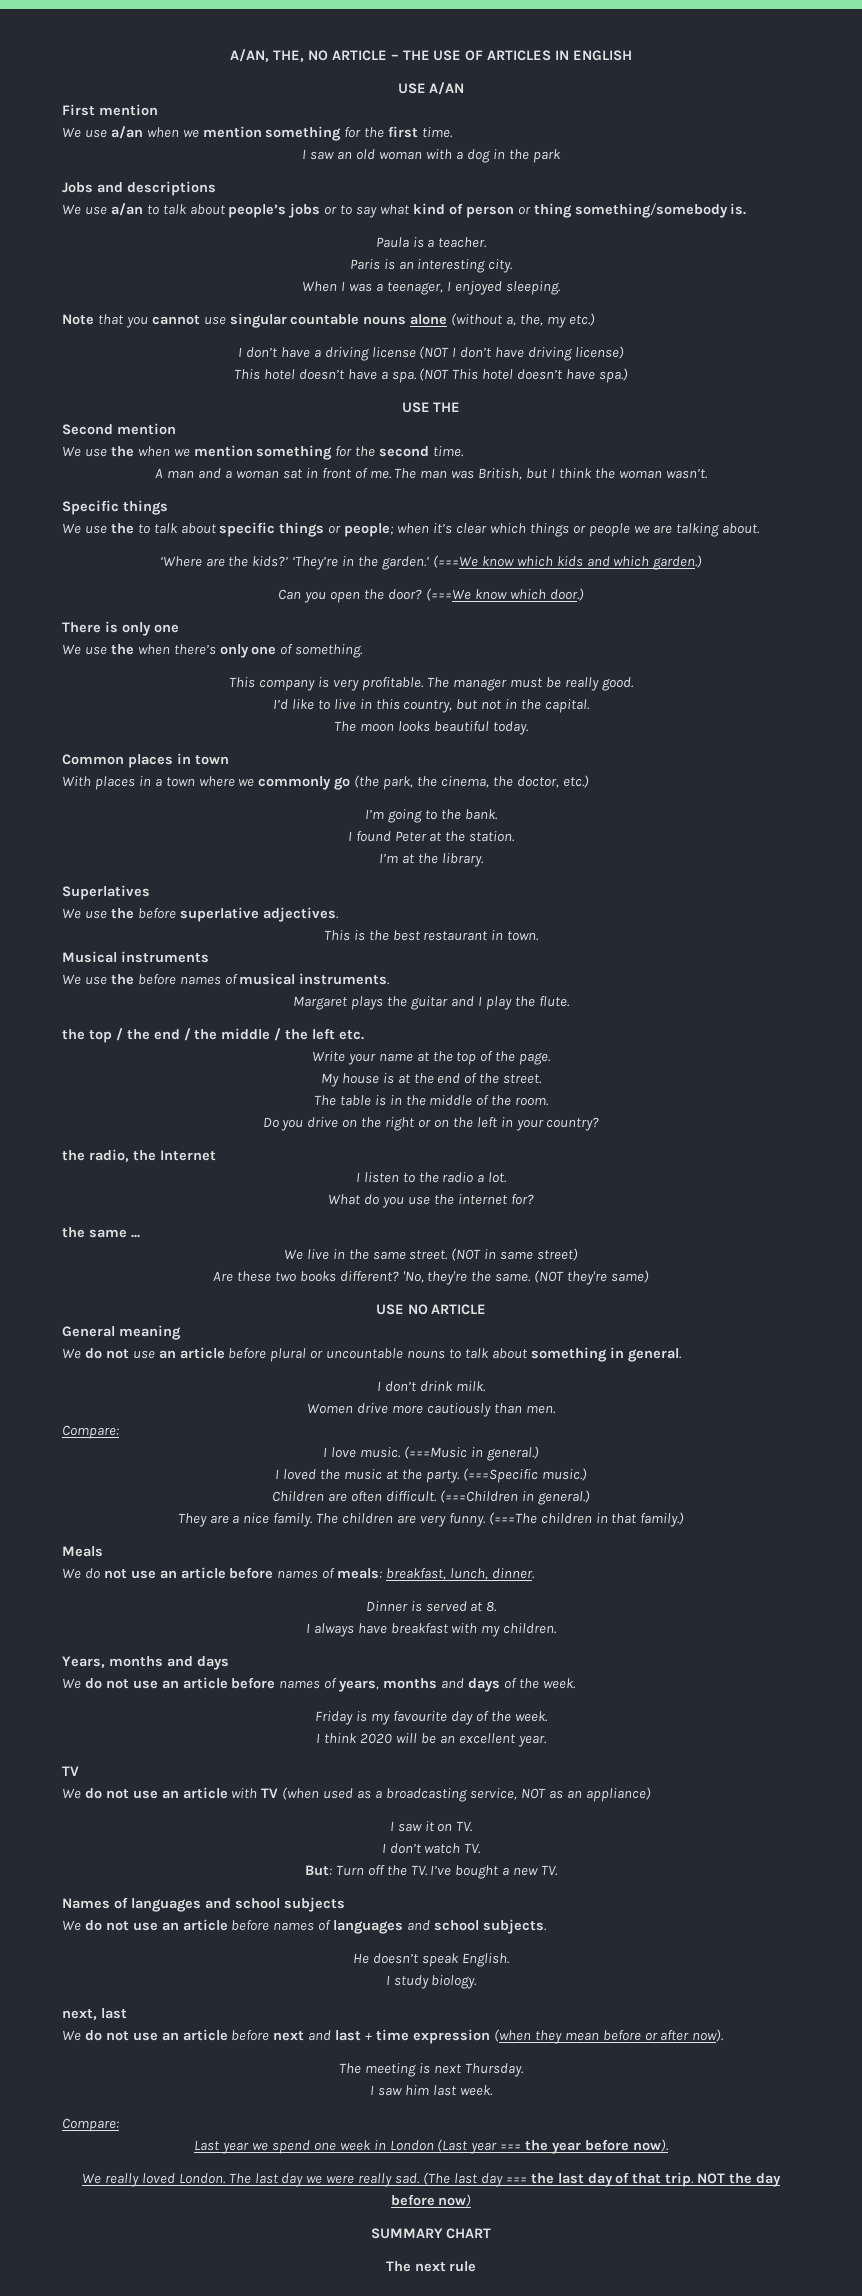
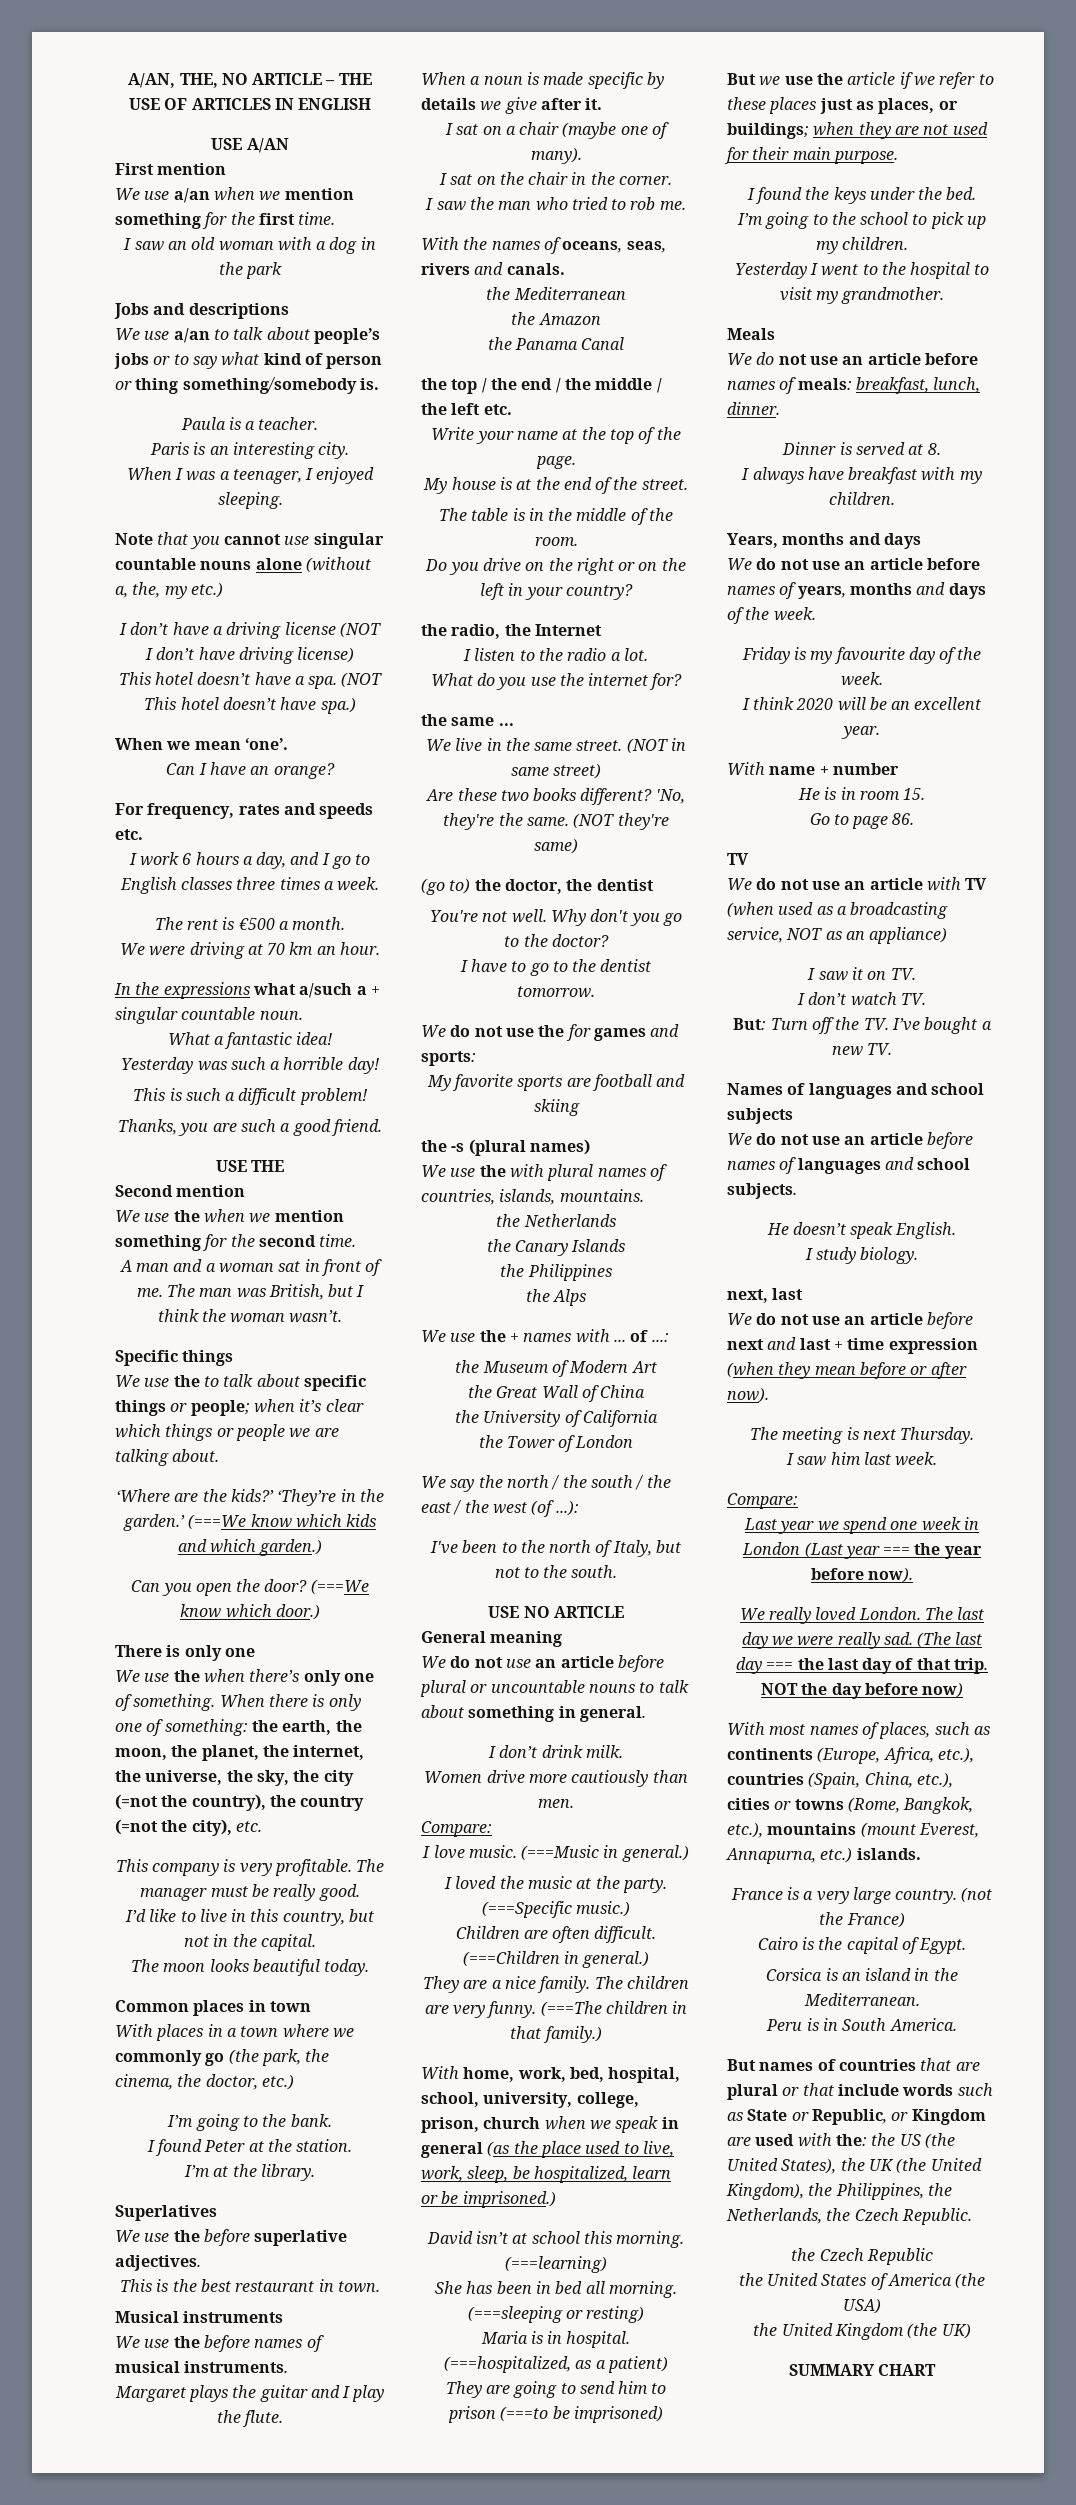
+ When we mean ‘one’.
+ Can I have an orange?
+ For frequency, rates and speeds etc.
+ I work 6 hours a day, and I go to English classes three times a week.
+ The rent is €500 a month.
+ We were driving at 70 km an hour.
+ In the expressions what a/such a + singular countable noun.
+ What a fantastic idea!
+ Yesterday was such a horrible day!
+ This is such a difficult problem!
+ Thanks, you are such a good friend.
+ When there is only one of something: the earth, the moon, the planet, the internet, the universe, the sky, the city (=not the country), the country (=not the city), etc.
+ When a noun is made specific by details we give after it.
+ I sat on a chair (maybe one of many).
+ I sat on the chair in the corner.
+ I saw the man who tried to rob me.
+ With the names of oceans, seas, rivers and canals.
+ the Mediterranean
+ the Amazon
+ the Panama Canal
+ (go to) the doctor, the dentist
+ You're not well. Why don't you go to the doctor?
+ I have to go to the dentist tomorrow.
+ We do not use the for games and sports:
+ My favorite sports are football and skiing
+ the -s (plural names)
+ We use the with plural names of countries, islands, mountains.
+ the Netherlands
+ the Canary Islands
+ the Philippines
+ the Alps
+ We use the + names with ... of ...:
+ the Museum of Modern Art
+ the Great Wall of China
+ the University of California
+ the Tower of London
+ We say the north / the south / the east / the west (of ...):
+ I've been to the north of Italy, but not to the south.
+ With home, work, bed, hospital, school, university, college, prison, church when we speak in general (as the place used to live, work, sleep, be hospitalized, learn or be imprisoned.)
+ David isn’t at school this morning. (===learning)
+ She has been in bed all morning. (===sleeping or resting)
+ Maria is in hospital. (===hospitalized, as a patient)
+ They are going to send him to prison (===to be imprisoned)
+ But we use the article if we refer to these places just as places, or buildings; when they are not used for their main purpose.
+ I found the keys under the bed.
+ I’m going to the school to pick up my children.
+ Yesterday I went to the hospital to visit my grandmother.
+ With name + number
+ He is in room 15.
+ Go to page 86.
+ With most names of places, such as continents (Europe, Africa, etc.), countries (Spain, China, etc.), cities or towns (Rome, Bangkok, etc.), mountains (mount Everest, Annapurna, etc.) islands.
+ France is a very large country. (not the France)
+ Cairo is the capital of Egypt.
+ Corsica is an island in the Mediterranean.
+ Peru is in South America.
+ But names of countries that are plural or that include words such as State or Republic, or Kingdom are used with the: the US (the United States), the UK (the United Kingdom), the Philippines, the Netherlands, the Czech Republic.
+ the Czech Republic
+ the United States of America (the USA)
+ the United Kingdom (the UK)
- The next rule

